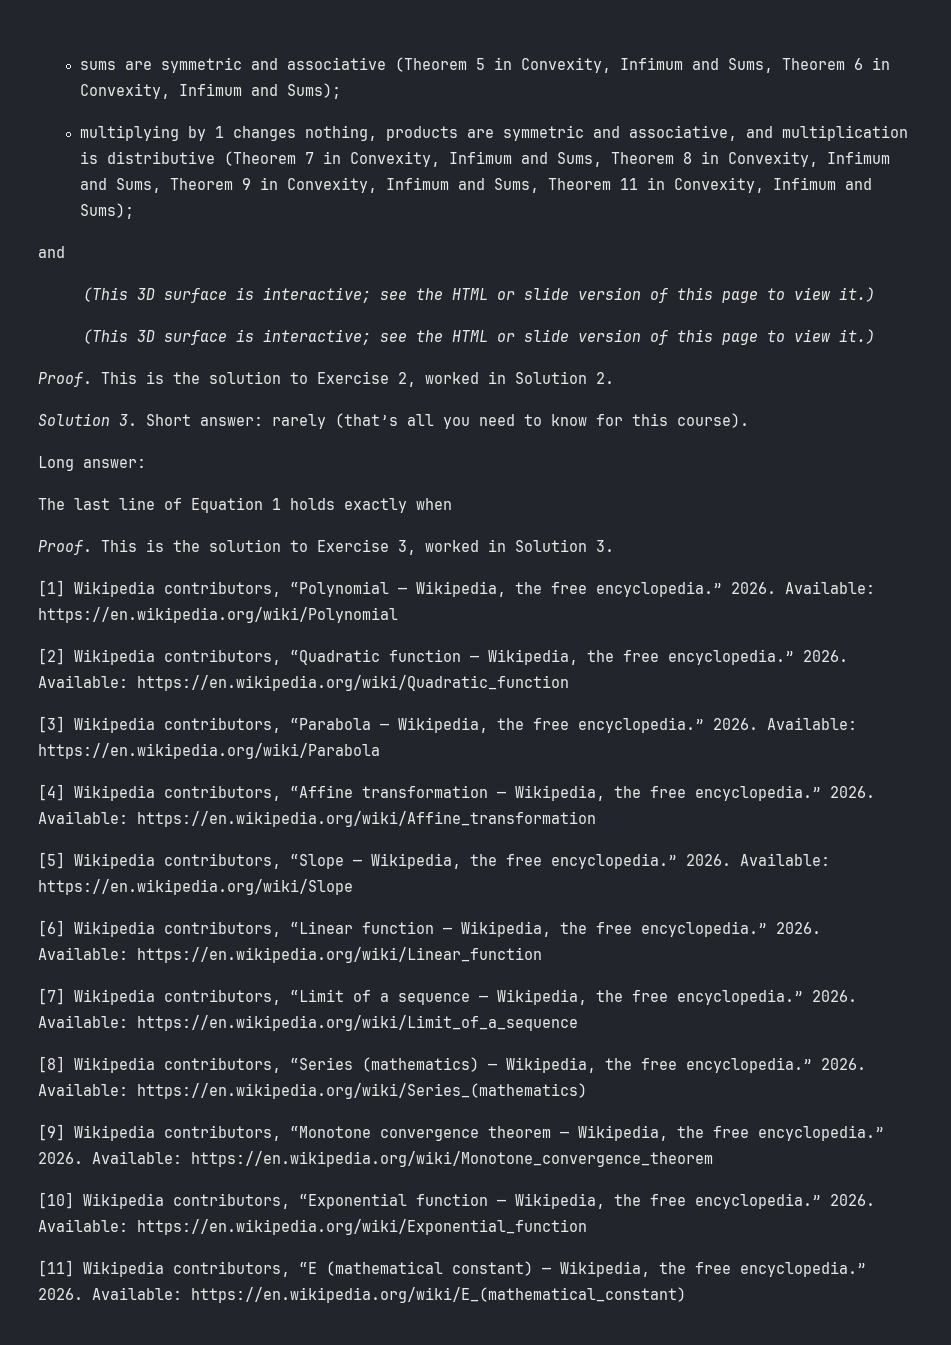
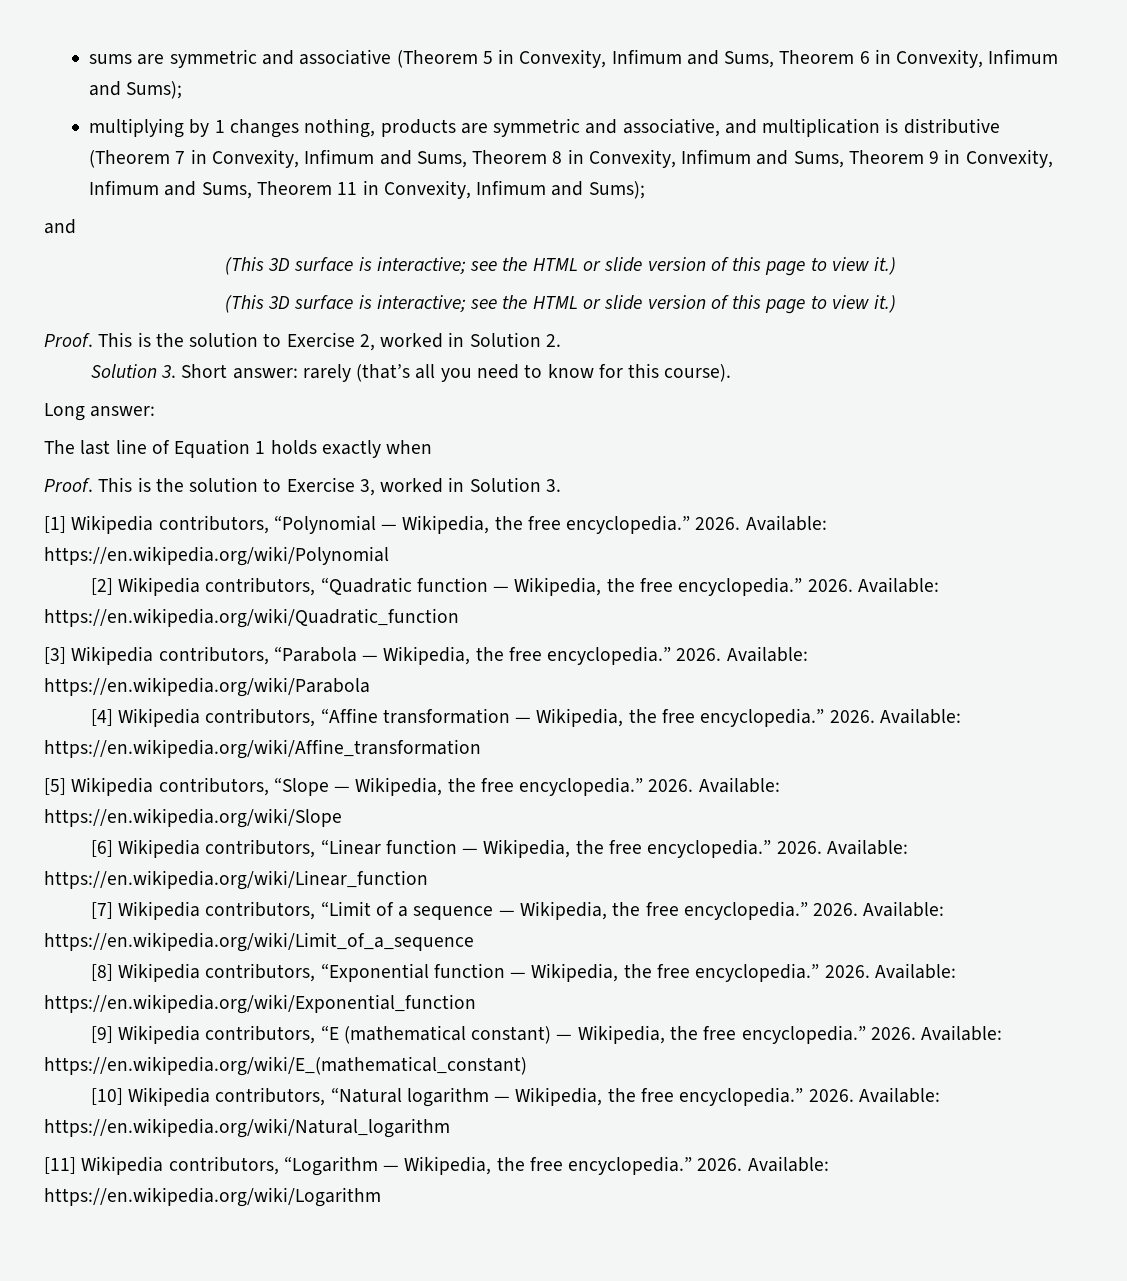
- [8] Wikipedia contributors, “Series (mathematics) — Wikipedia, the free encyclopedia.” 2026. Available: https://en.wikipedia.org/wiki/Series_(mathematics)
- [9] Wikipedia contributors, “Monotone convergence theorem — Wikipedia, the free encyclopedia.” 2026. Available: https://en.wikipedia.org/wiki/Monotone_convergence_theorem
- [10] Wikipedia contributors, “Exponential function — Wikipedia, the free encyclopedia.”
+ [8] Wikipedia contributors, “Exponential function — Wikipedia, the free encyclopedia.”
- [11] Wikipedia contributors, “E (mathematical constant) — Wikipedia, the free encyclopedia.”
+ [9] Wikipedia contributors, “E (mathematical constant) — Wikipedia, the free encyclopedia.”
+ [10] Wikipedia contributors, “Natural logarithm — Wikipedia, the free encyclopedia.” 2026. Available: https://en.wikipedia.org/wiki/Natural_logarithm
+ [11] Wikipedia contributors, “Logarithm — Wikipedia, the free encyclopedia.” 2026. Available: https://en.wikipedia.org/wiki/Logarithm

